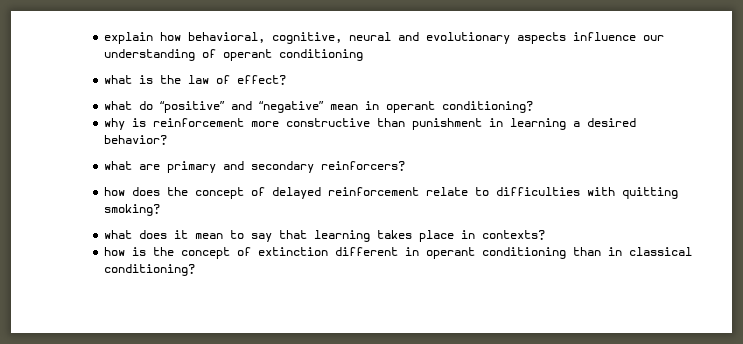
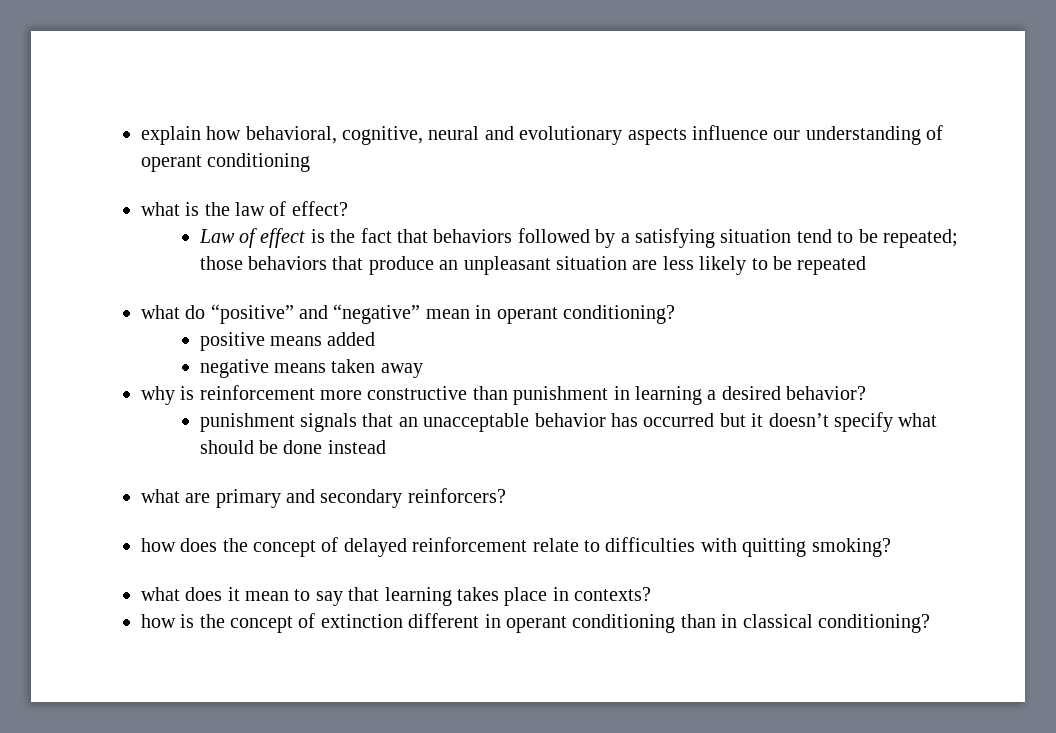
+ Law of effect is the fact that behaviors followed by a satisfying situation tend to be repeated; those behaviors that produce an unpleasant situation are less likely to be repeated
+ positive means added
+ negative means taken away
+ punishment signals that an unacceptable behavior has occurred but it doesn’t specify what should be done instead

